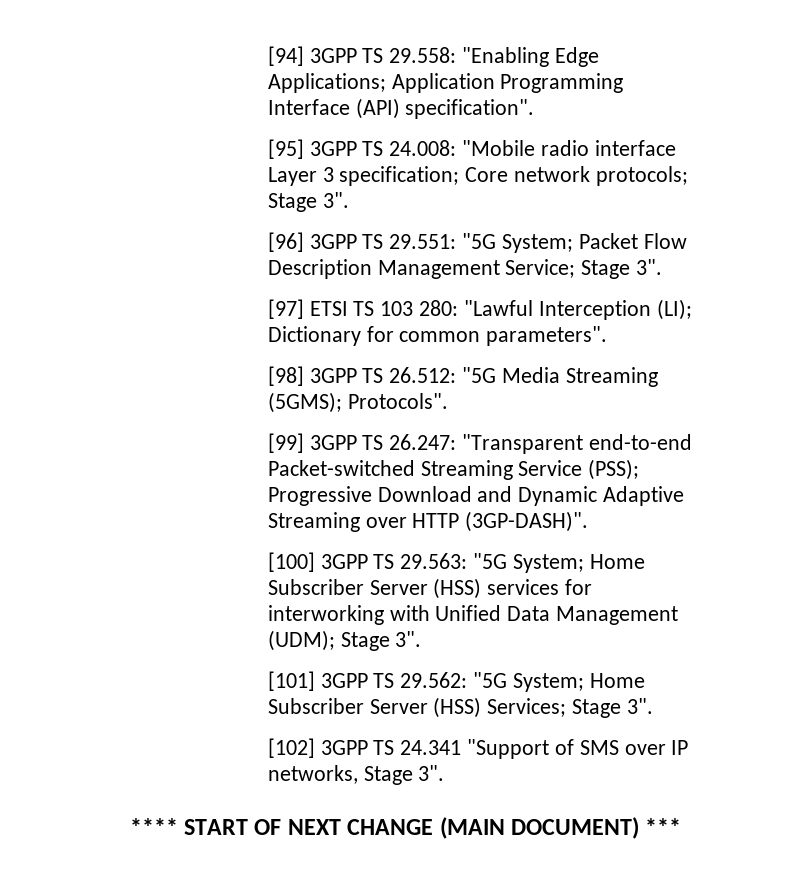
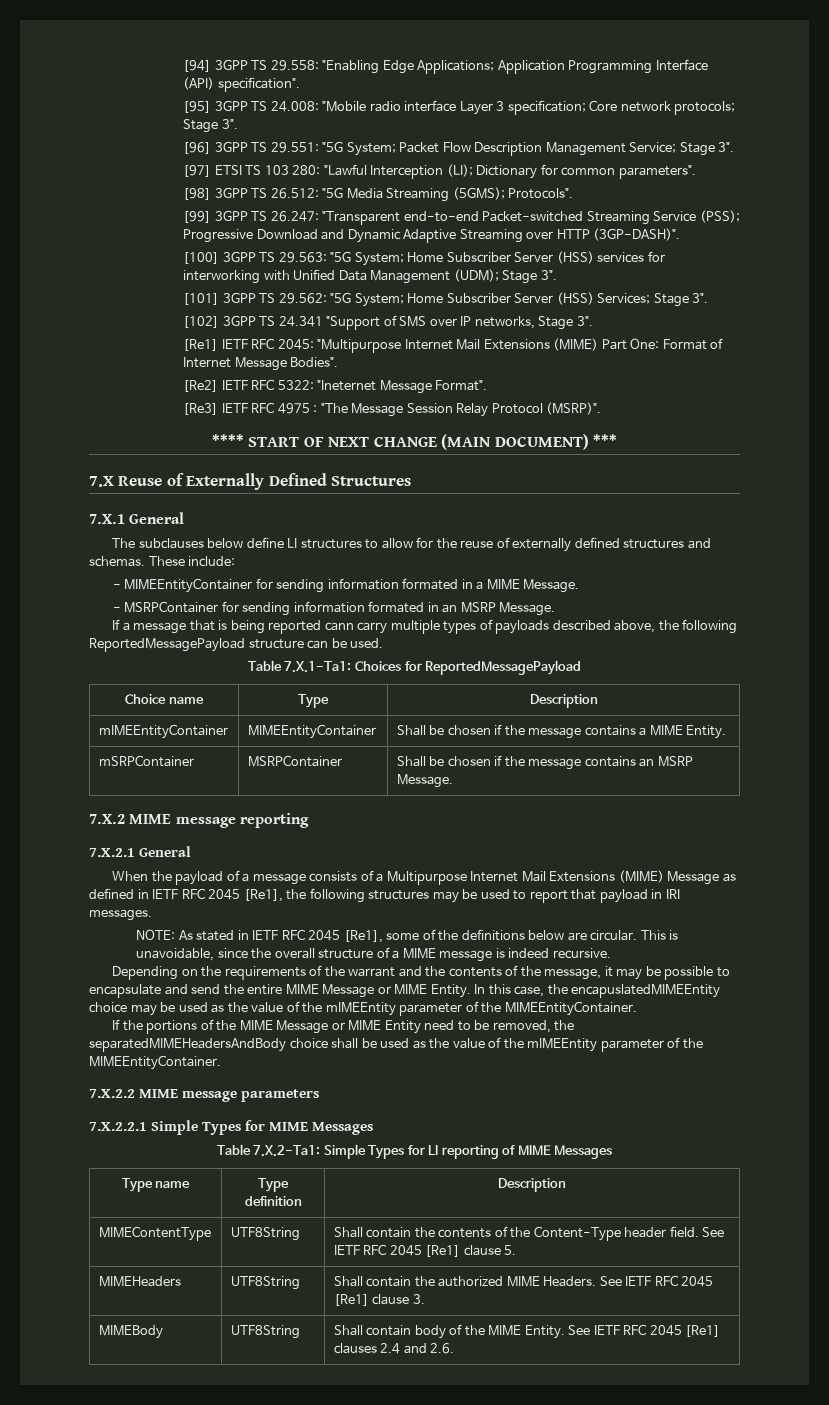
+ [Re1] IETF RFC 2045: "Multipurpose Internet Mail Extensions (MIME) Part One: Format of Internet Message Bodies".
+ [Re2] IETF RFC 5322: "Ineternet Message Format".
+ [Re3] IETF RFC 4975 : "The Message Session Relay Protocol (MSRP)".
+ 7.X Reuse of Externally Defined Structures
+ 7.X.1 General
+ The subclauses below define LI structures to allow for the reuse of externally defined structures and schemas. These include:
+ - MIMEEntityContainer for sending information formated in a MIME Message.
+ - MSRPContainer for sending information formated in an MSRP Message.
+ If a message that is being reported cann carry multiple types of payloads described above, the following ReportedMessagePayload structure can be used.
+ Table 7.X.1-Ta1: Choices for ReportedMessagePayload
+ Choice name | Type | Description
+ mIMEEntityContainer | MIMEEntityContainer | Shall be chosen if the message contains a MIME Entity.
+ mSRPContainer | MSRPContainer | Shall be chosen if the message contains an MSRP Message.
+ 7.X.2 MIME message reporting
+ 7.X.2.1 General
+ When the payload of a message consists of a Multipurpose Internet Mail Extensions (MIME) Message as defined in IETF RFC 2045 [Re1], the following structures may be used to report that payload in IRI messages.
+ NOTE: As stated in IETF RFC 2045 [Re1], some of the definitions below are circular. This is unavoidable, since the overall structure of a MIME message is indeed recursive.
+ Depending on the requirements of the warrant and the contents of the message, it may be possible to encapsulate and send the entire MIME Message or MIME Entity. In this case, the encapuslatedMIMEEntity choice may be used as the value of the mIMEEntity parameter of the MIMEEntityContainer.
+ If the portions of the MIME Message or MIME Entity need to be removed, the separatedMIMEHeadersAndBody choice shall be used as the value of the mIMEEntity parameter of the MIMEEntityContainer.
+ 7.X.2.2 MIME message parameters
+ 7.X.2.2.1 Simple Types for MIME Messages
+ Table 7.X.2-Ta1: Simple Types for LI reporting of MIME Messages
+ Type name | Type definition | Description
+ MIMEContentType | UTF8String | Shall contain the contents of the Content-Type header field. See IETF RFC 2045 [Re1] clause 5.
+ MIMEHeaders | UTF8String | Shall contain the authorized MIME Headers. See IETF RFC 2045 [Re1] clause 3.
+ MIMEBody | UTF8String | Shall contain body of the MIME Entity. See IETF RFC 2045 [Re1] clauses 2.4 and 2.6.

